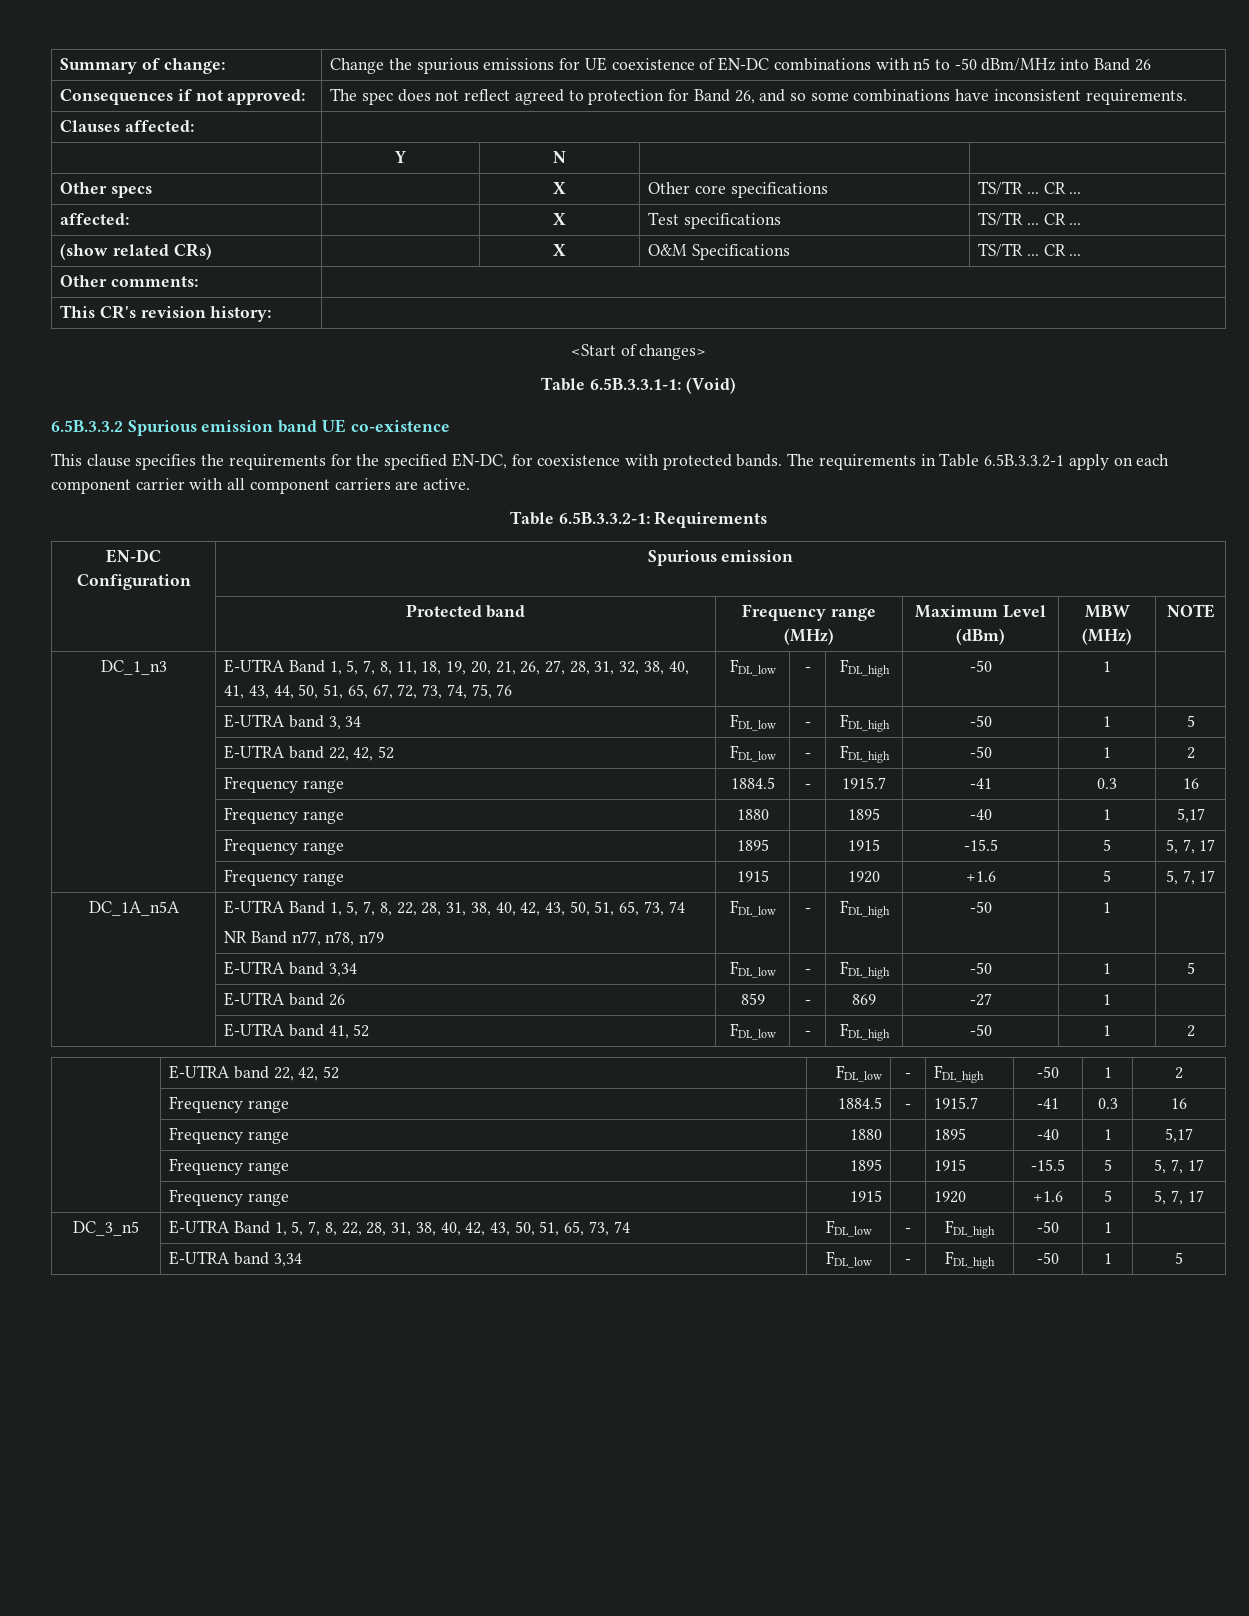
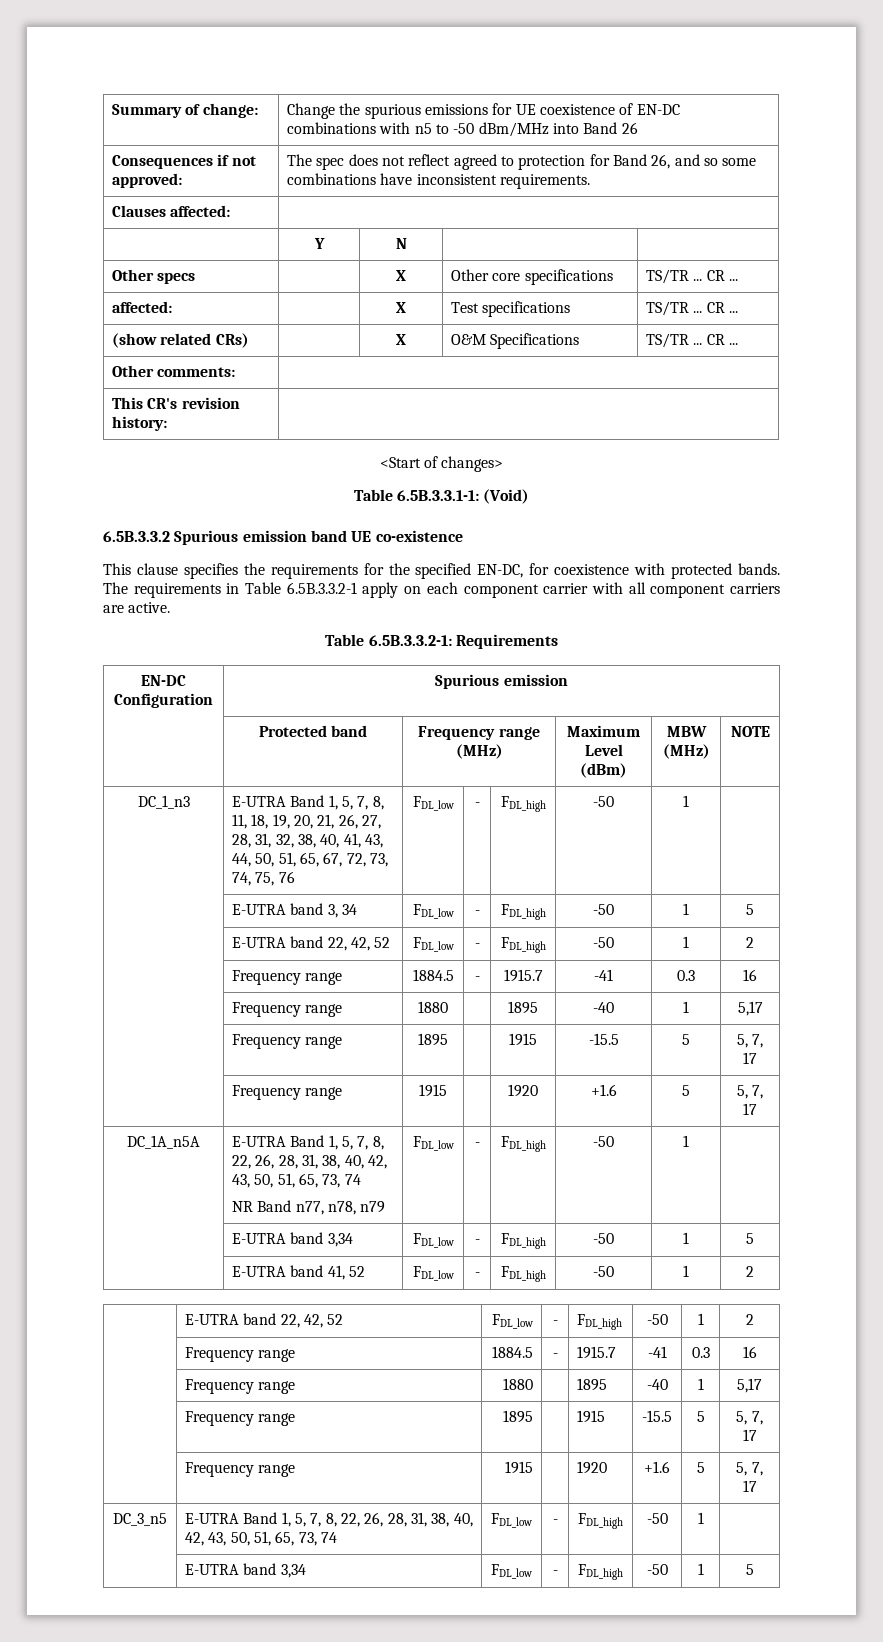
- DC_1A_n5A | E-UTRA Band 1, 5, 7, 8, 22, 28, 31, 38, 40, 42, 43, 50, 51, 65, 73, 74
+ DC_1A_n5A | E-UTRA Band 1, 5, 7, 8, 22, 26, 28, 31, 38, 40, 42, 43, 50, 51, 65, 73, 74
- | E-UTRA band 26 | 859 | - | 869 | -27 | 1 |
- DC_3_n5 | E-UTRA Band 1, 5, 7, 8, 22, 28, 31, 38, 40, 42, 43, 50, 51, 65, 73, 74 | FDL_low | - | FDL_high | -50 | 1 |
+ DC_3_n5 | E-UTRA Band 1, 5, 7, 8, 22, 26, 28, 31, 38, 40, 42, 43, 50, 51, 65, 73, 74 | FDL_low | - | FDL_high | -50 | 1 |

